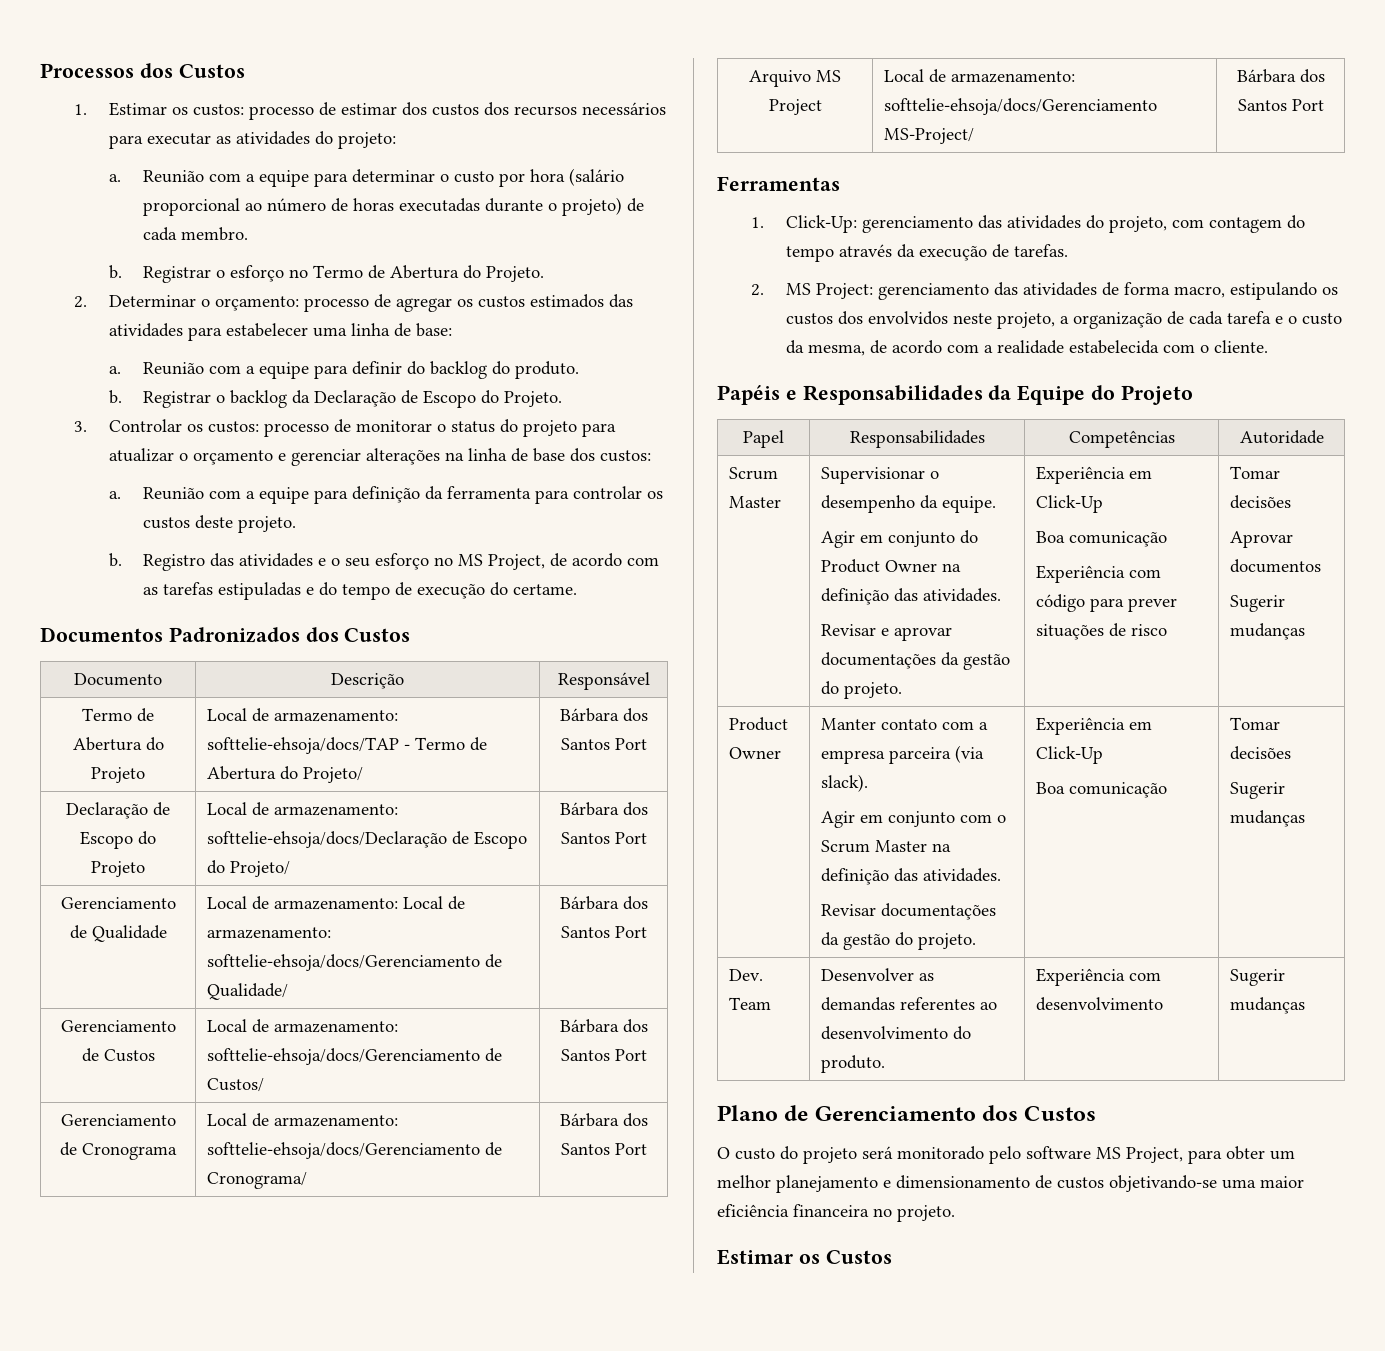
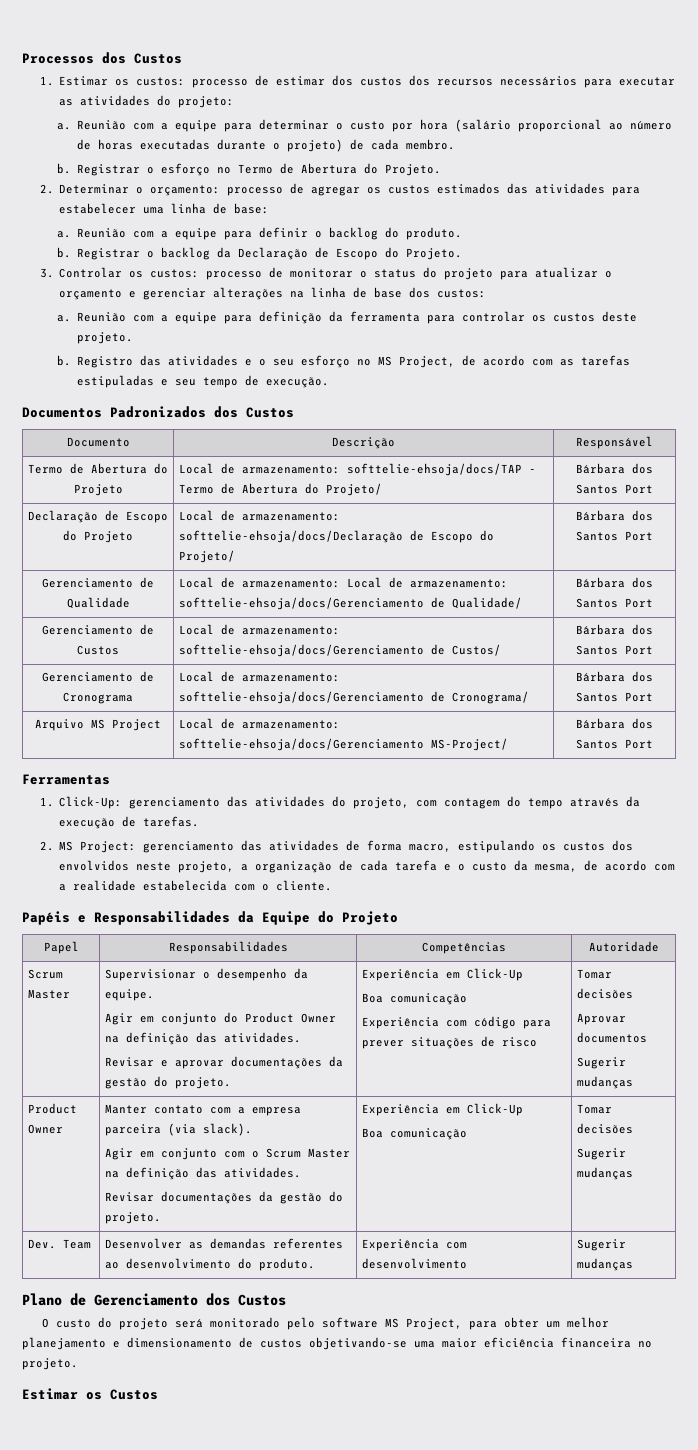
- Reunião com a equipe para definir do backlog do produto.
+ Reunião com a equipe para definir o backlog do produto.
- Registro das atividades e o seu esforço no MS Project, de acordo com as tarefas estipuladas e do tempo de execução do certame.
+ Registro das atividades e o seu esforço no MS Project, de acordo com as tarefas estipuladas e seu tempo de execução.

